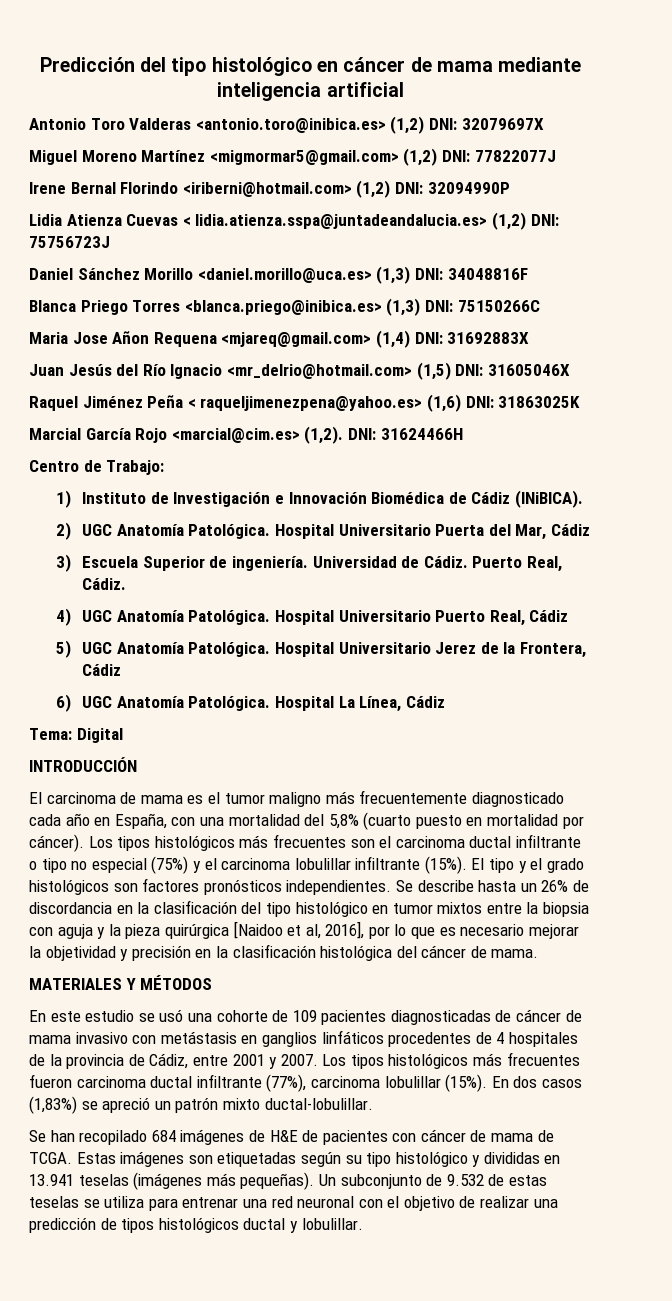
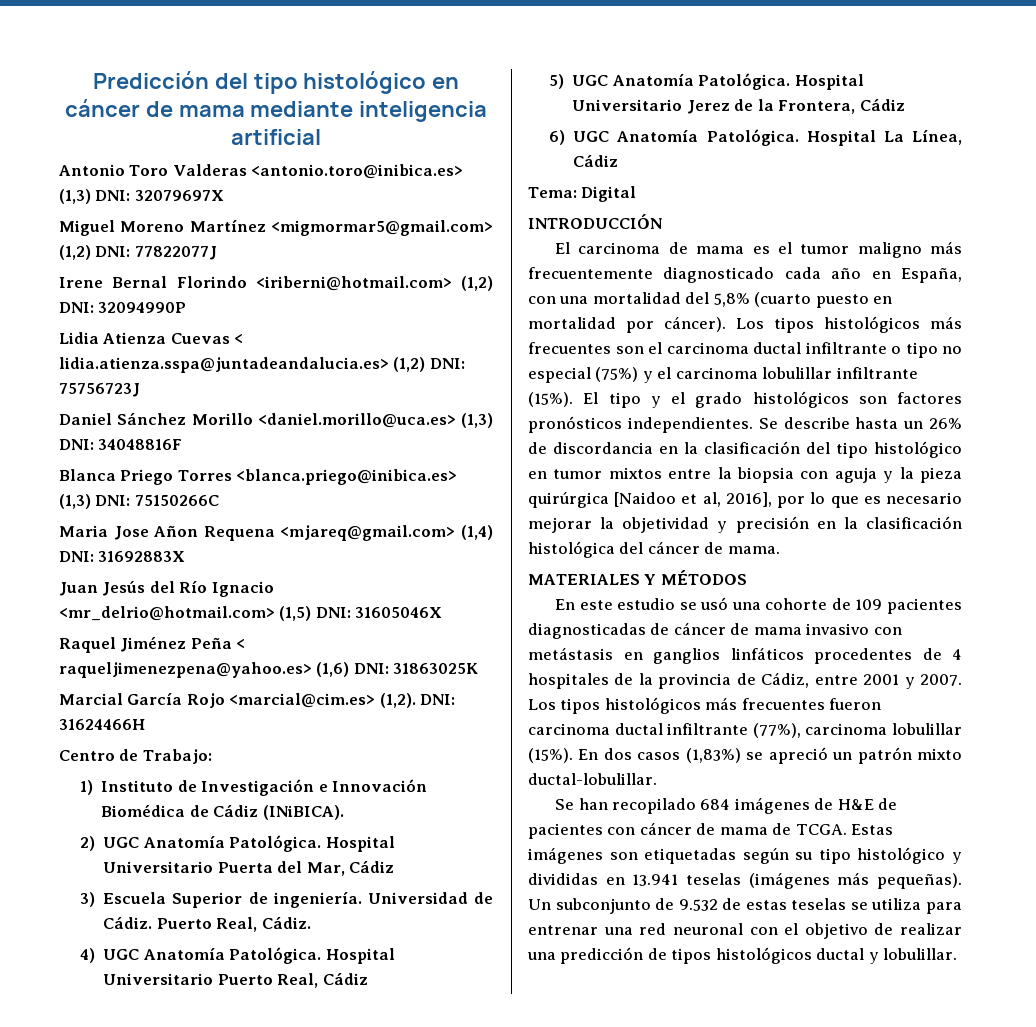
- Antonio Toro Valderas <antonio.toro@inibica.es> (1,2) DNI: 32079697X
+ Antonio Toro Valderas <antonio.toro@inibica.es> (1,3) DNI: 32079697X

